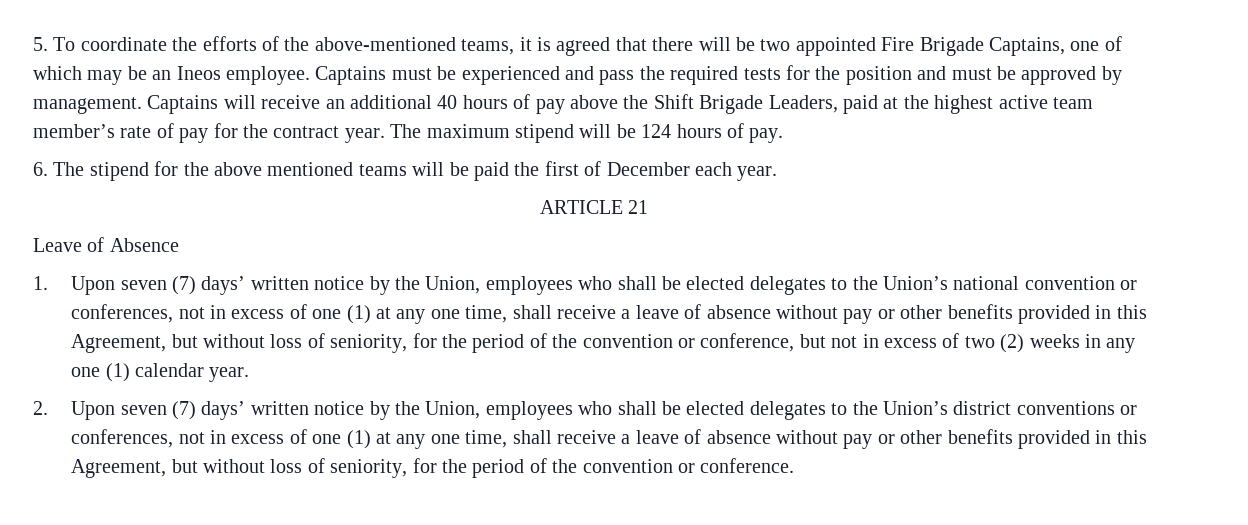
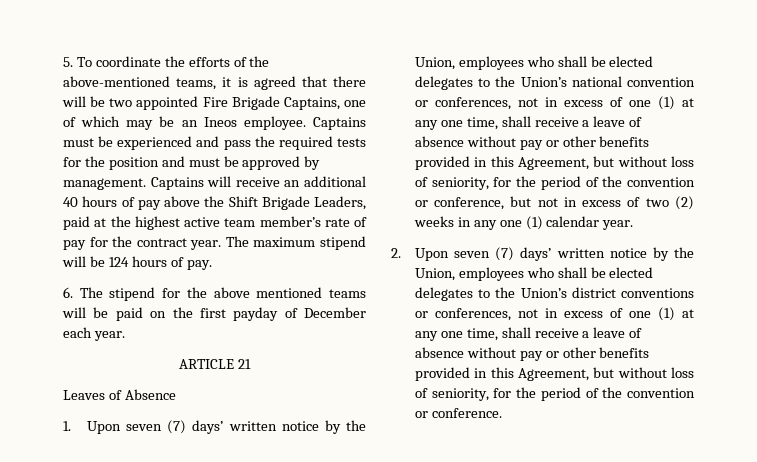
- 6. The stipend for the above mentioned teams will be paid the first of December each year.
+ 6. The stipend for the above mentioned teams will be paid on the first payday of December each year.
- Leave of Absence
+ Leaves of Absence

